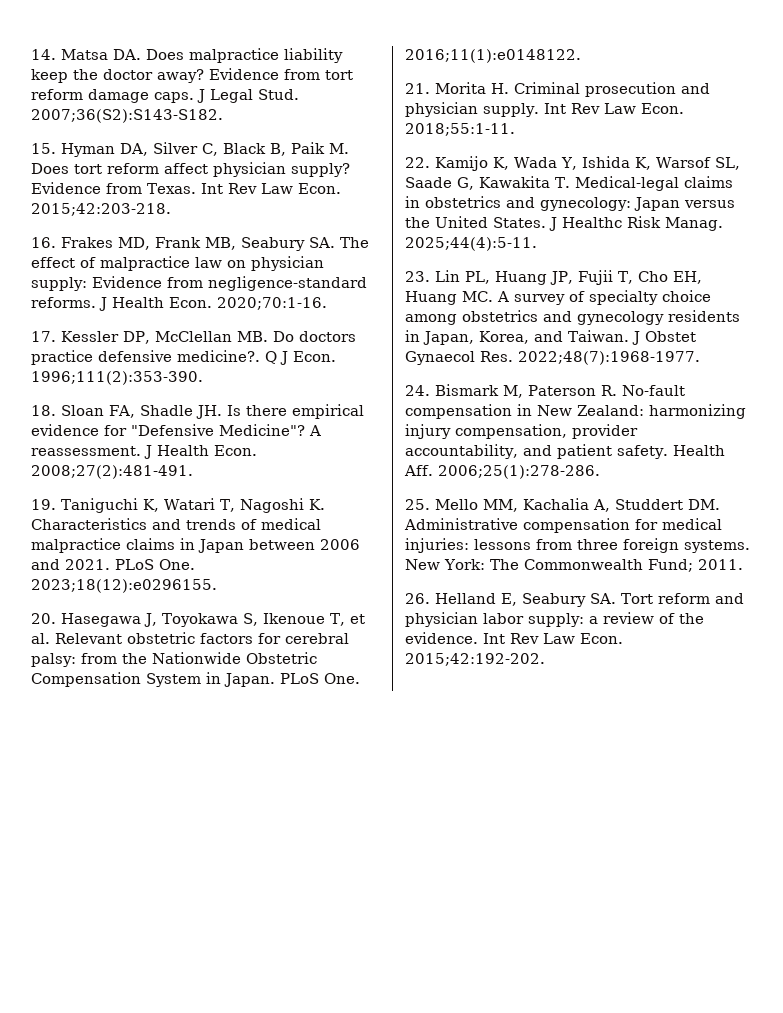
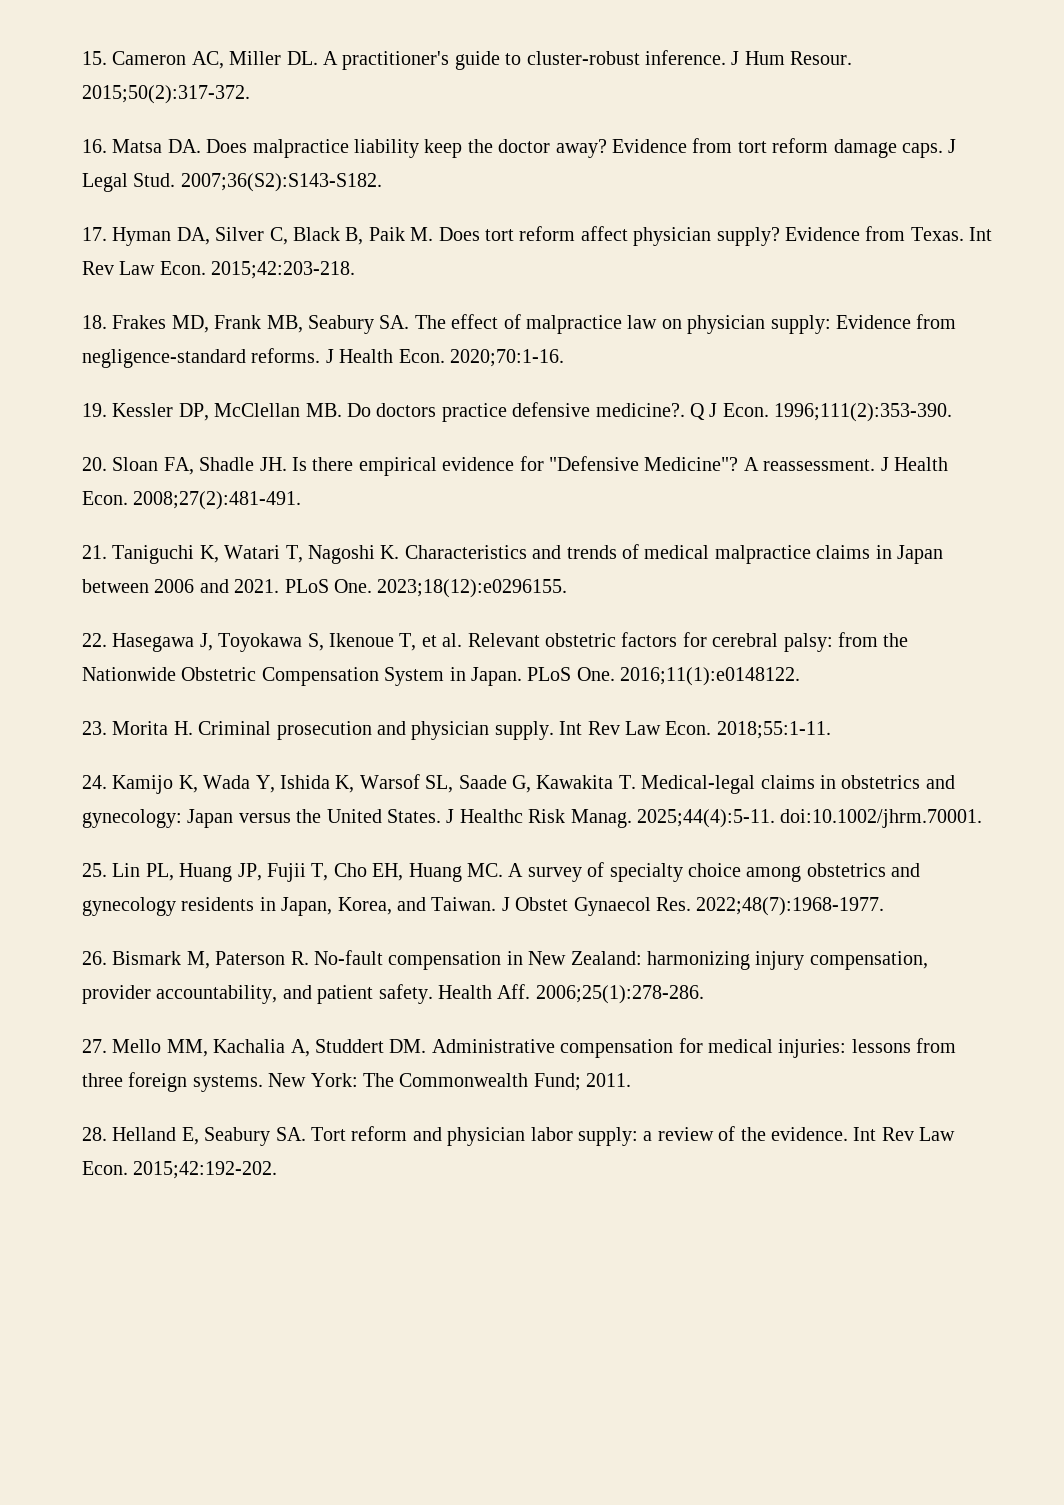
- 14. Matsa DA. Does malpractice liability keep the doctor away?
+ 15. Cameron AC, Miller DL. A practitioner's guide to cluster-robust inference. J Hum Resour. 2015;50(2):317-372.
+ 16. Matsa DA. Does malpractice liability keep the doctor away?
- 15. Hyman DA, Silver C, Black B, Paik M. Does tort reform affect physician supply?
+ 17. Hyman DA, Silver C, Black B, Paik M. Does tort reform affect physician supply?
- 16. Frakes MD, Frank MB, Seabury SA. The effect of malpractice law on physician supply: Evidence from negligence-standard reforms.
+ 18. Frakes MD, Frank MB, Seabury SA. The effect of malpractice law on physician supply: Evidence from negligence-standard reforms.
- 17. Kessler DP, McClellan MB. Do doctors practice defensive medicine?.
+ 19. Kessler DP, McClellan MB. Do doctors practice defensive medicine?.
- 18. Sloan FA, Shadle JH. Is there empirical evidence for "Defensive Medicine"?
+ 20. Sloan FA, Shadle JH. Is there empirical evidence for "Defensive Medicine"?
- 19. Taniguchi K, Watari T, Nagoshi K. Characteristics and trends of medical malpractice claims in Japan between 2006 and 2021.
+ 21. Taniguchi K, Watari T, Nagoshi K. Characteristics and trends of medical malpractice claims in Japan between 2006 and 2021.
- 20. Hasegawa J, Toyokawa S, Ikenoue T, et al. Relevant obstetric factors for cerebral palsy: from the Nationwide Obstetric Compensation System in Japan.
+ 22. Hasegawa J, Toyokawa S, Ikenoue T, et al. Relevant obstetric factors for cerebral palsy: from the Nationwide Obstetric Compensation System in Japan.
- 21. Morita H. Criminal prosecution and physician supply.
+ 23. Morita H. Criminal prosecution and physician supply.
- 22. Kamijo K, Wada Y, Ishida K, Warsof SL, Saade G, Kawakita T. Medical-legal claims in obstetrics and gynecology: Japan versus the United States.
+ 24. Kamijo K, Wada Y, Ishida K, Warsof SL, Saade G, Kawakita T. Medical-legal claims in obstetrics and gynecology: Japan versus the United States.
- 2025;44(4):5-11.
- 23. Lin PL, Huang JP, Fujii T, Cho EH, Huang MC. A survey of specialty choice among obstetrics and gynecology residents in Japan, Korea, and Taiwan.
+ 2025;44(4):5-11. doi:10.1002/jhrm.70001.
+ 25. Lin PL, Huang JP, Fujii T, Cho EH, Huang MC. A survey of specialty choice among obstetrics and gynecology residents in Japan, Korea, and Taiwan.
- 24. Bismark M, Paterson R. No-fault compensation in New Zealand: harmonizing injury compensation, provider accountability, and patient safety.
+ 26. Bismark M, Paterson R. No-fault compensation in New Zealand: harmonizing injury compensation, provider accountability, and patient safety.
- 25. Mello MM, Kachalia A, Studdert DM. Administrative compensation for medical injuries: lessons from three foreign systems.
+ 27. Mello MM, Kachalia A, Studdert DM. Administrative compensation for medical injuries: lessons from three foreign systems.
- 26. Helland E, Seabury SA. Tort reform and physician labor supply: a review of the evidence.
+ 28. Helland E, Seabury SA. Tort reform and physician labor supply: a review of the evidence.

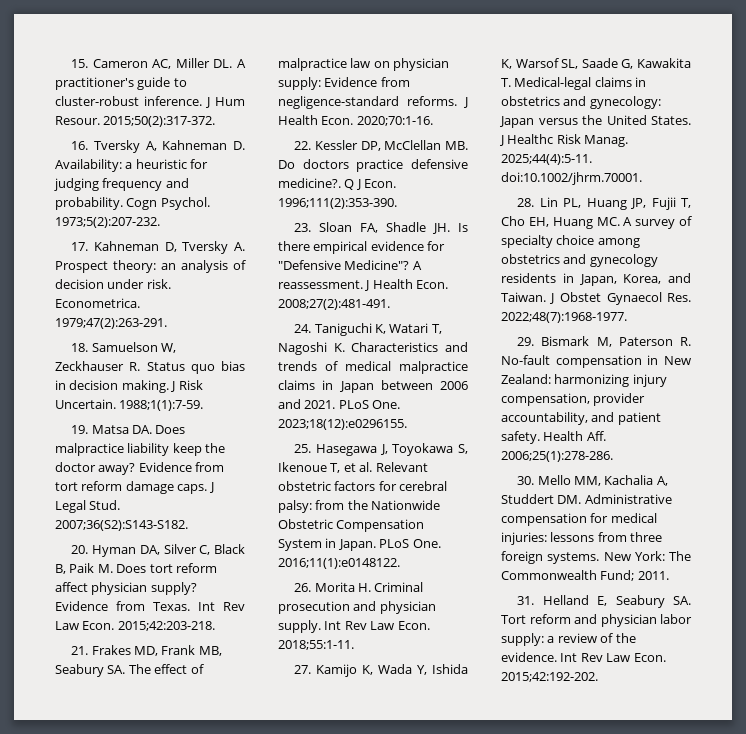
- 16. Matsa DA. Does malpractice liability keep the doctor away?
+ 16. Tversky A, Kahneman D. Availability: a heuristic for judging frequency and probability. Cogn Psychol. 1973;5(2):207-232.
+ 17. Kahneman D, Tversky A. Prospect theory: an analysis of decision under risk. Econometrica. 1979;47(2):263-291.
+ 18. Samuelson W, Zeckhauser R. Status quo bias in decision making. J Risk Uncertain. 1988;1(1):7-59.
+ 19. Matsa DA. Does malpractice liability keep the doctor away?
- 17. Hyman DA, Silver C, Black B, Paik M. Does tort reform affect physician supply?
+ 20. Hyman DA, Silver C, Black B, Paik M. Does tort reform affect physician supply?
- 18. Frakes MD, Frank MB, Seabury SA. The effect of malpractice law on physician supply: Evidence from negligence-standard reforms.
+ 21. Frakes MD, Frank MB, Seabury SA. The effect of malpractice law on physician supply: Evidence from negligence-standard reforms.
- 19. Kessler DP, McClellan MB. Do doctors practice defensive medicine?.
+ 22. Kessler DP, McClellan MB. Do doctors practice defensive medicine?.
- 20. Sloan FA, Shadle JH. Is there empirical evidence for "Defensive Medicine"?
+ 23. Sloan FA, Shadle JH. Is there empirical evidence for "Defensive Medicine"?
- 21. Taniguchi K, Watari T, Nagoshi K. Characteristics and trends of medical malpractice claims in Japan between 2006 and 2021.
+ 24. Taniguchi K, Watari T, Nagoshi K. Characteristics and trends of medical malpractice claims in Japan between 2006 and 2021.
- 22. Hasegawa J, Toyokawa S, Ikenoue T, et al. Relevant obstetric factors for cerebral palsy: from the Nationwide Obstetric Compensation System in Japan.
+ 25. Hasegawa J, Toyokawa S, Ikenoue T, et al. Relevant obstetric factors for cerebral palsy: from the Nationwide Obstetric Compensation System in Japan.
- 23. Morita H. Criminal prosecution and physician supply.
+ 26. Morita H. Criminal prosecution and physician supply.
- 24. Kamijo K, Wada Y, Ishida K, Warsof SL, Saade G, Kawakita T. Medical-legal claims in obstetrics and gynecology: Japan versus the United States.
+ 27. Kamijo K, Wada Y, Ishida K, Warsof SL, Saade G, Kawakita T. Medical-legal claims in obstetrics and gynecology: Japan versus the United States.
- 25. Lin PL, Huang JP, Fujii T, Cho EH, Huang MC. A survey of specialty choice among obstetrics and gynecology residents in Japan, Korea, and Taiwan.
+ 28. Lin PL, Huang JP, Fujii T, Cho EH, Huang MC. A survey of specialty choice among obstetrics and gynecology residents in Japan, Korea, and Taiwan.
- 26. Bismark M, Paterson R. No-fault compensation in New Zealand: harmonizing injury compensation, provider accountability, and patient safety.
+ 29. Bismark M, Paterson R. No-fault compensation in New Zealand: harmonizing injury compensation, provider accountability, and patient safety.
- 27. Mello MM, Kachalia A, Studdert DM. Administrative compensation for medical injuries: lessons from three foreign systems.
+ 30. Mello MM, Kachalia A, Studdert DM. Administrative compensation for medical injuries: lessons from three foreign systems.
- 28. Helland E, Seabury SA. Tort reform and physician labor supply: a review of the evidence.
+ 31. Helland E, Seabury SA. Tort reform and physician labor supply: a review of the evidence.

